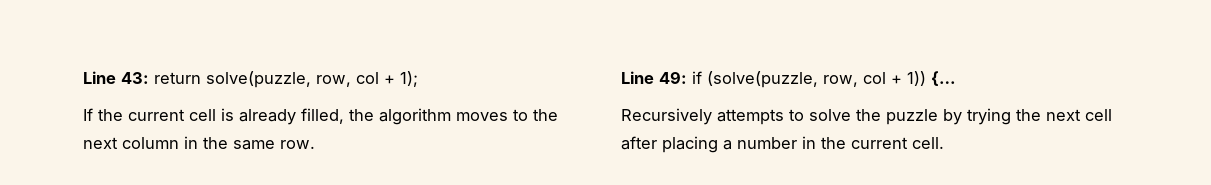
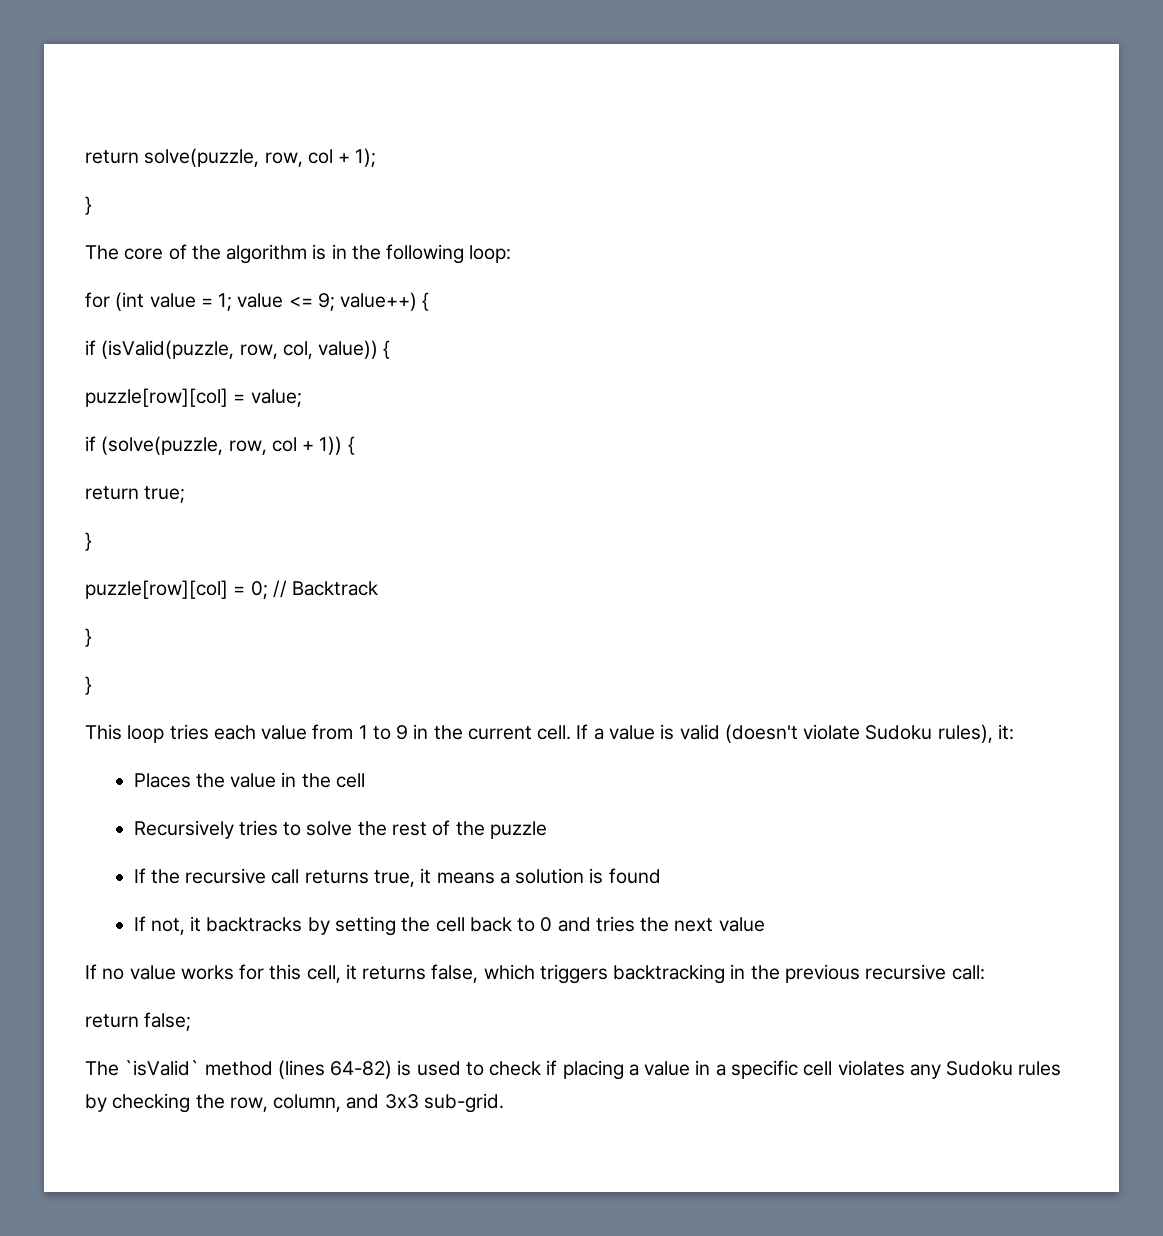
- Line 43: return solve(puzzle, row, col + 1);
- If the current cell is already filled, the algorithm moves to the next column in the same row.
- Line 49: if (solve(puzzle, row, col + 1)) {…
- Recursively attempts to solve the puzzle by trying the next cell after placing a number in the current cell.
+ return solve(puzzle, row, col + 1);
+ }
+ The core of the algorithm is in the following loop:
+ for (int value = 1; value <= 9; value++) {
+ if (isValid(puzzle, row, col, value)) {
+ puzzle[row][col] = value;
+ if (solve(puzzle, row, col + 1)) {
+ return true;
+ }
+ puzzle[row][col] = 0; // Backtrack
+ }
+ }
+ This loop tries each value from 1 to 9 in the current cell. If a value is valid (doesn't violate Sudoku rules), it:
+ Places the value in the cell
+ Recursively tries to solve the rest of the puzzle
+ If the recursive call returns true, it means a solution is found
+ If not, it backtracks by setting the cell back to 0 and tries the next value
+ If no value works for this cell, it returns false, which triggers backtracking in the previous recursive call:
+ return false;
+ The `isValid` method (lines 64-82) is used to check if placing a value in a specific cell violates any Sudoku rules by checking the row, column, and 3x3 sub-grid.

